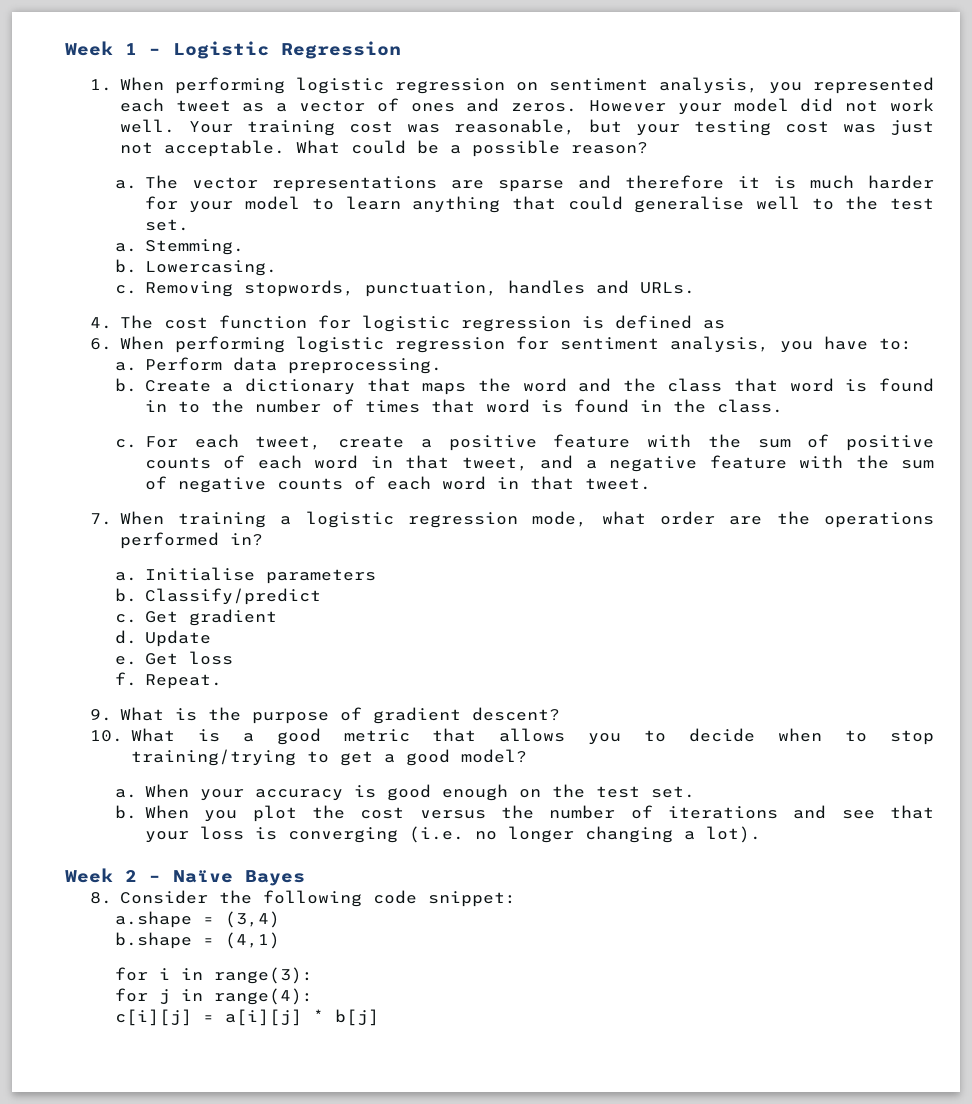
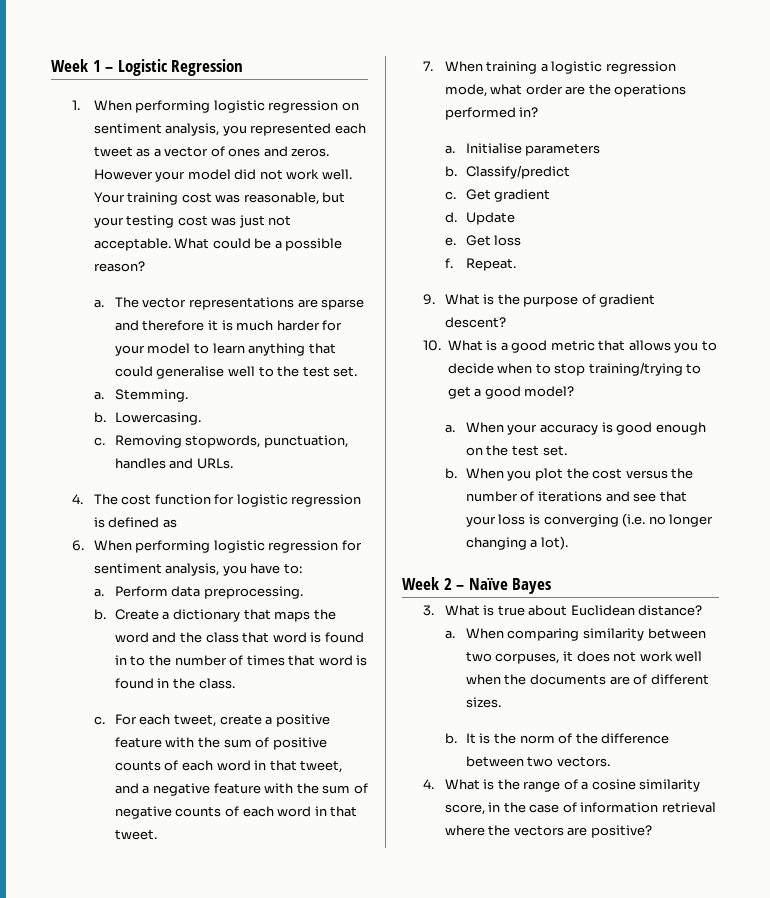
- 8. Consider the following code snippet:
- a.shape = (3,4)
- b.shape = (4,1)
- for i in range(3):
- for j in range(4):
- c[i][j] = a[i][j] * b[j]
+ 3. What is true about Euclidean distance?
+ a. When comparing similarity between two corpuses, it does not work well when the documents are of different sizes.
+ b. It is the norm of the difference between two vectors.
+ 4. What is the range of a cosine similarity score, in the case of information retrieval where the vectors are positive?

